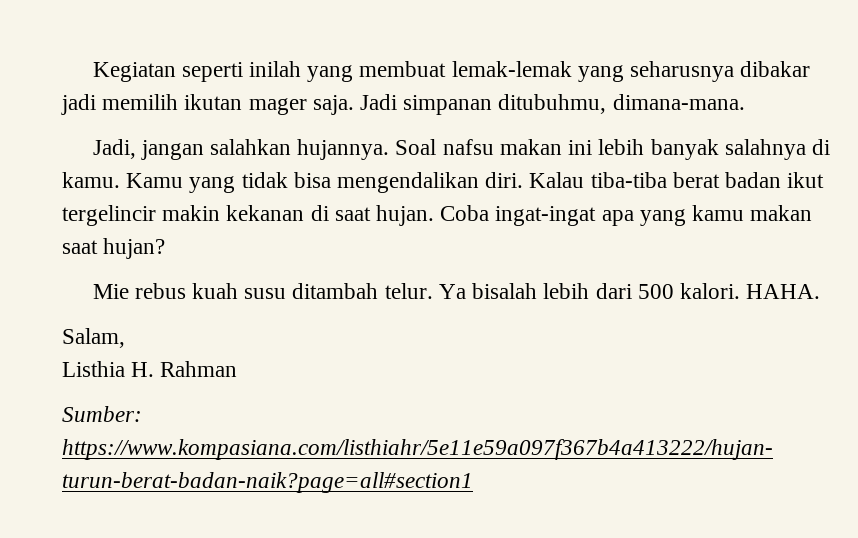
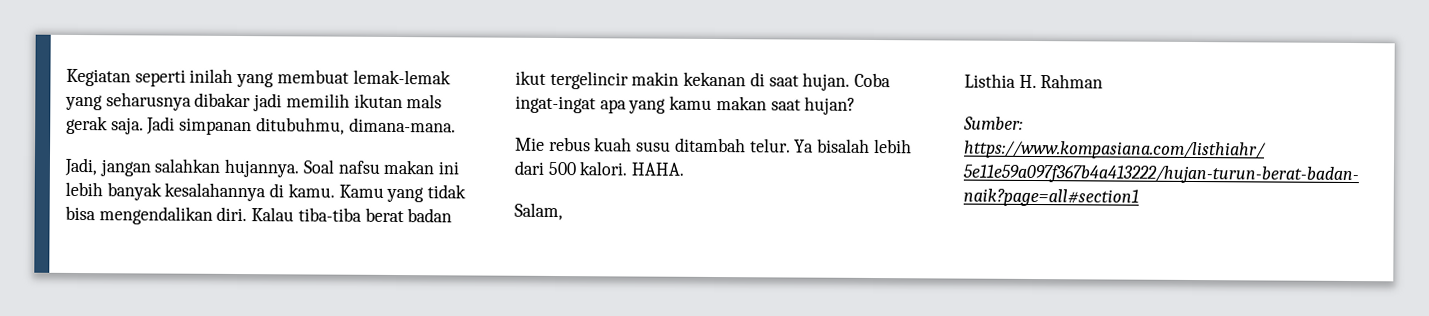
- Kegiatan seperti inilah yang membuat lemak-lemak yang seharusnya dibakar jadi memilih ikutan mager saja.
+ Kegiatan seperti inilah yang membuat lemak-lemak yang seharusnya dibakar jadi memilih ikutan mals gerak saja.
- Soal nafsu makan ini lebih banyak salahnya di kamu.
+ Soal nafsu makan ini lebih banyak kesalahannya di kamu.

